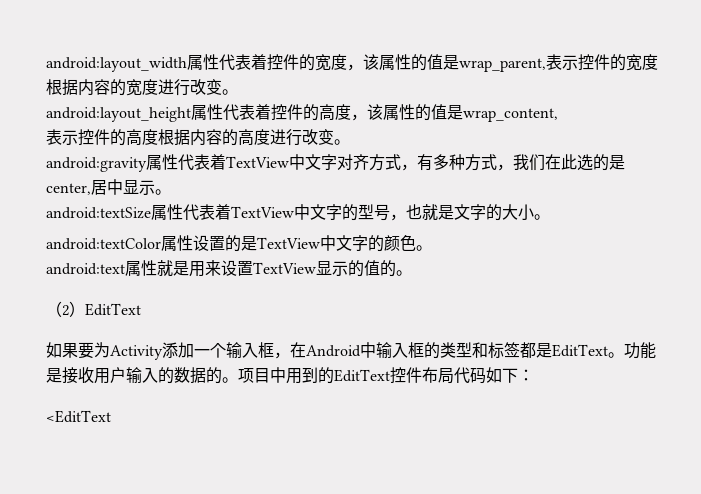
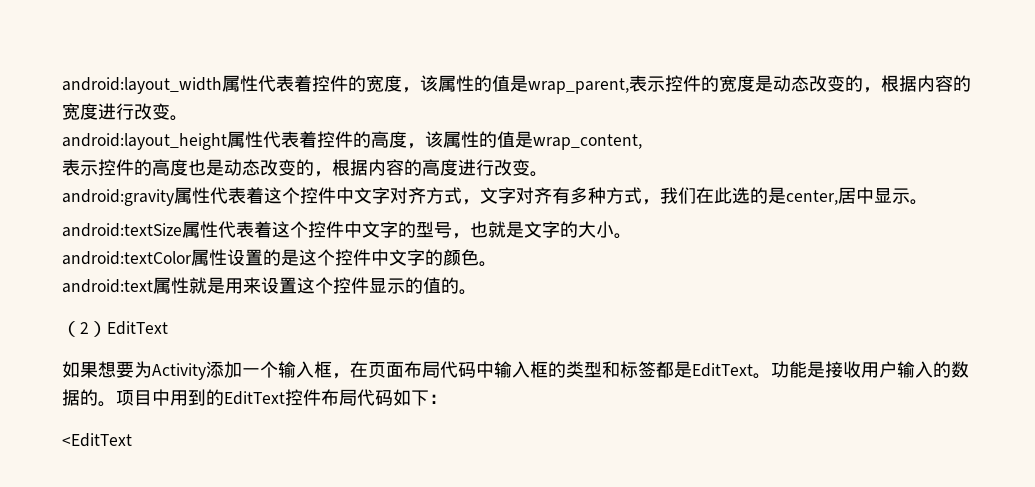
- android:layout_width属性代表着控件的宽度，该属性的值是wrap_parent,表示控件的宽度根据内容的宽度进行改变。
+ android:layout_width属性代表着控件的宽度，该属性的值是wrap_parent,表示控件的宽度是动态改变的，根据内容的宽度进行改变。
- 表示控件的高度根据内容的高度进行改变。
+ 表示控件的高度也是动态改变的，根据内容的高度进行改变。
- android:gravity属性代表着TextView中文字对齐方式，有多种方式，我们在此选的是center,居中显示。
+ android:gravity属性代表着这个控件中文字对齐方式，文字对齐有多种方式，我们在此选的是center,居中显示。
- android:textSize属性代表着TextView中文字的型号，也就是文字的大小。
+ android:textSize属性代表着这个控件中文字的型号，也就是文字的大小。
- android:textColor属性设置的是TextView中文字的颜色。
+ android:textColor属性设置的是这个控件中文字的颜色。
- android:text属性就是用来设置TextView显示的值的。
+ android:text属性就是用来设置这个控件显示的值的。
- 如果要为Activity添加一个输入框，在Android中输入框的类型和标签都是EditText。
+ 如果想要为Activity添加一个输入框，在页面布局代码中输入框的类型和标签都是EditText。

